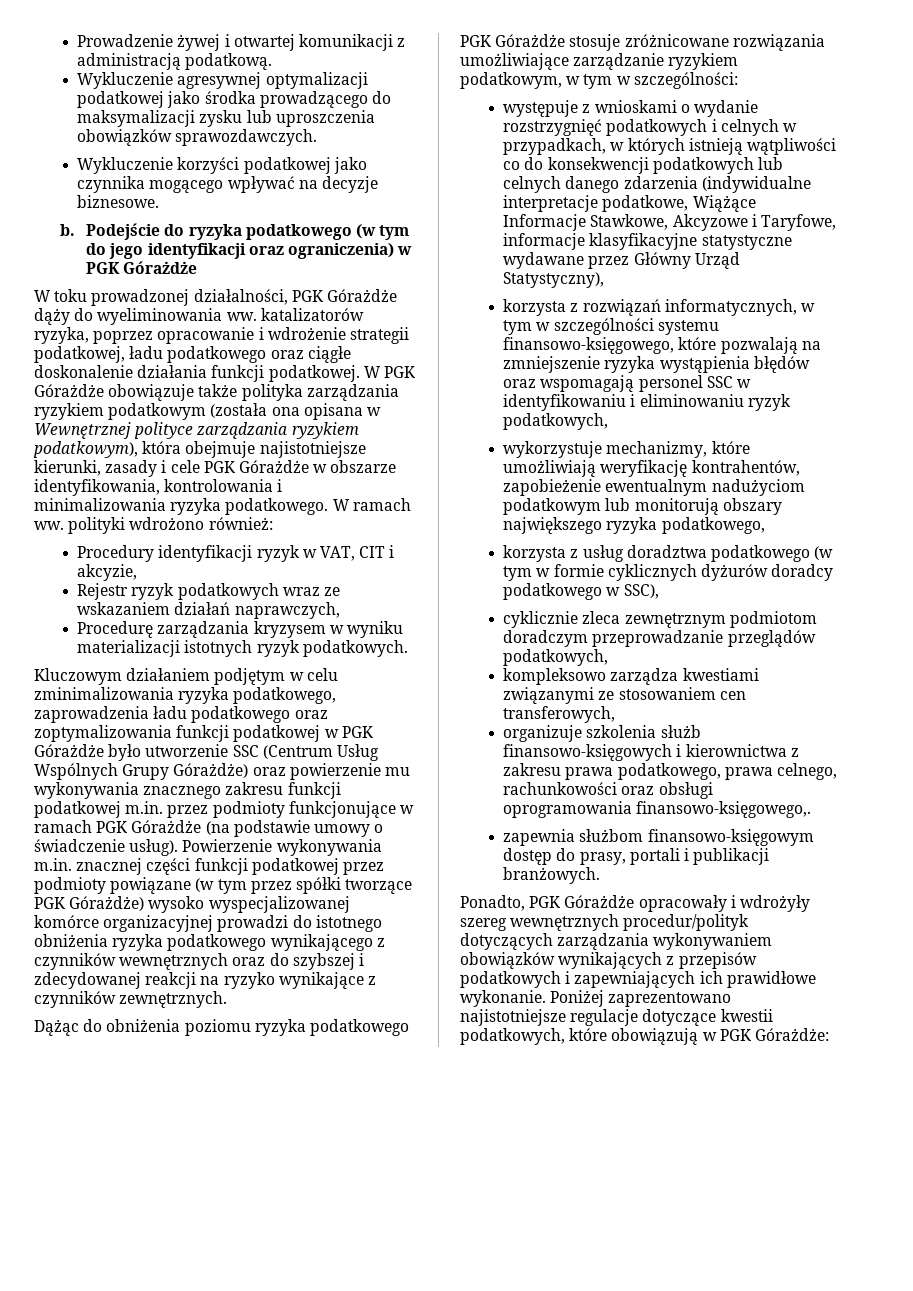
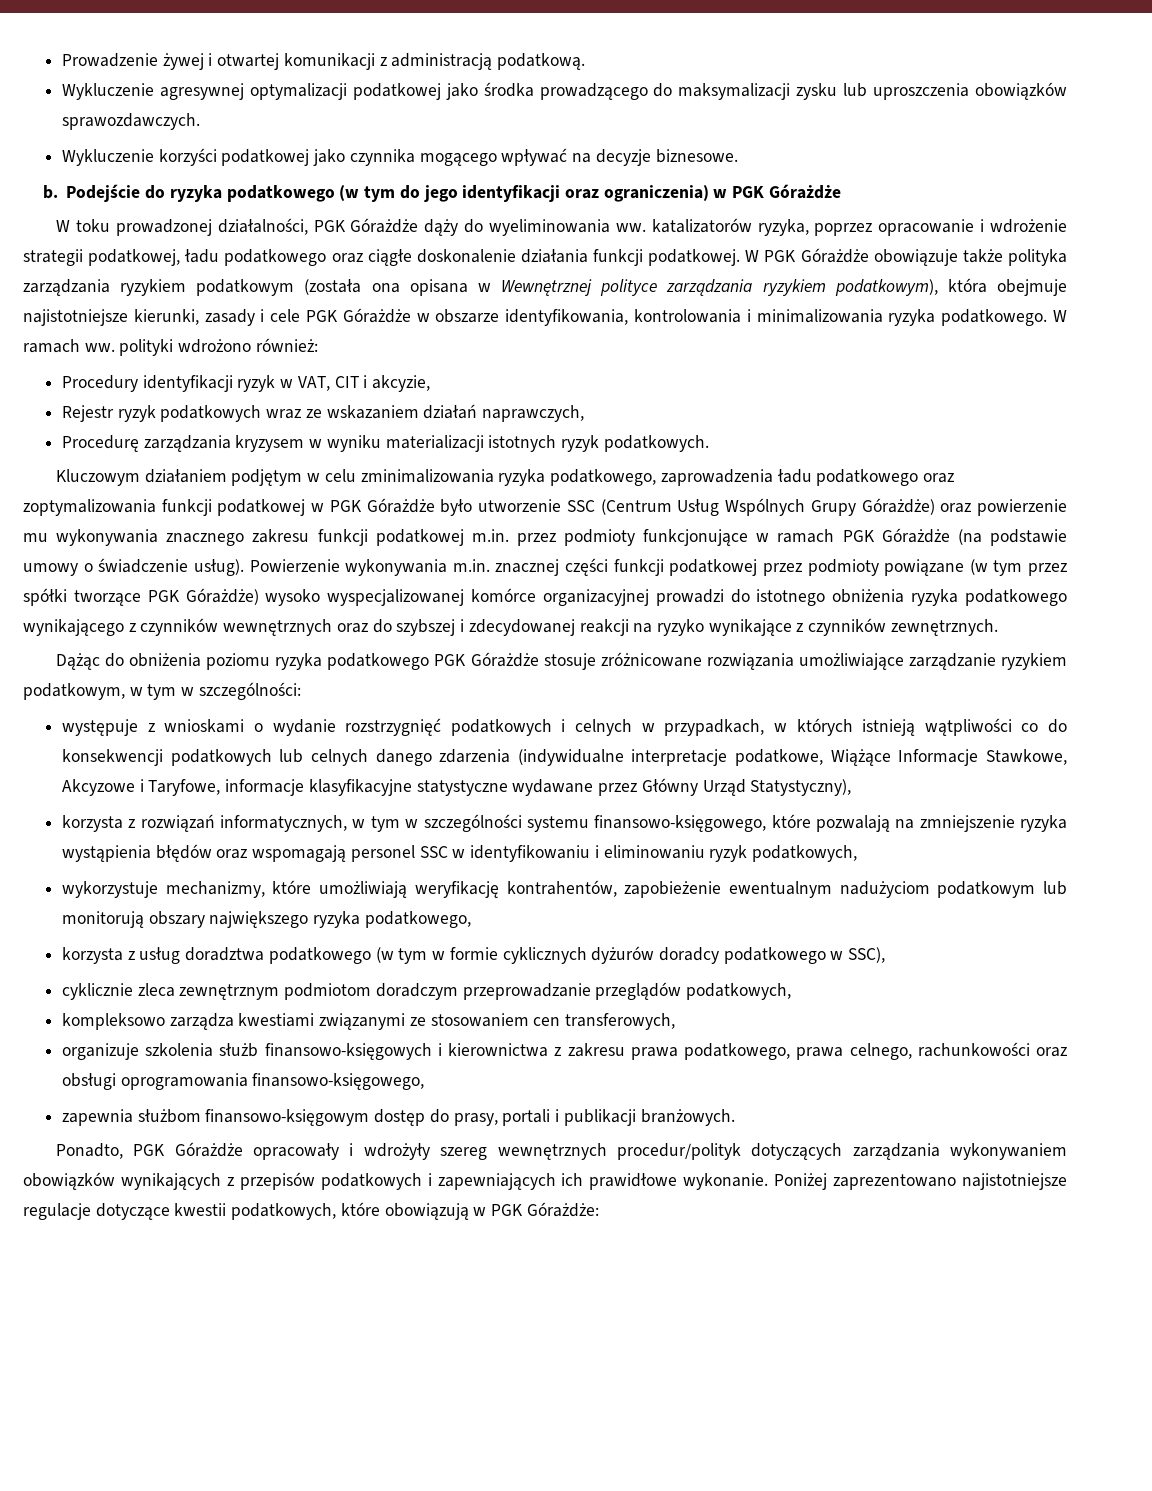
- organizuje szkolenia służb finansowo-księgowych i kierownictwa z zakresu prawa podatkowego, prawa celnego, rachunkowości oraz obsługi oprogramowania finansowo-księgowego,.
+ organizuje szkolenia służb finansowo-księgowych i kierownictwa z zakresu prawa podatkowego, prawa celnego, rachunkowości oraz obsługi oprogramowania finansowo-księgowego,

